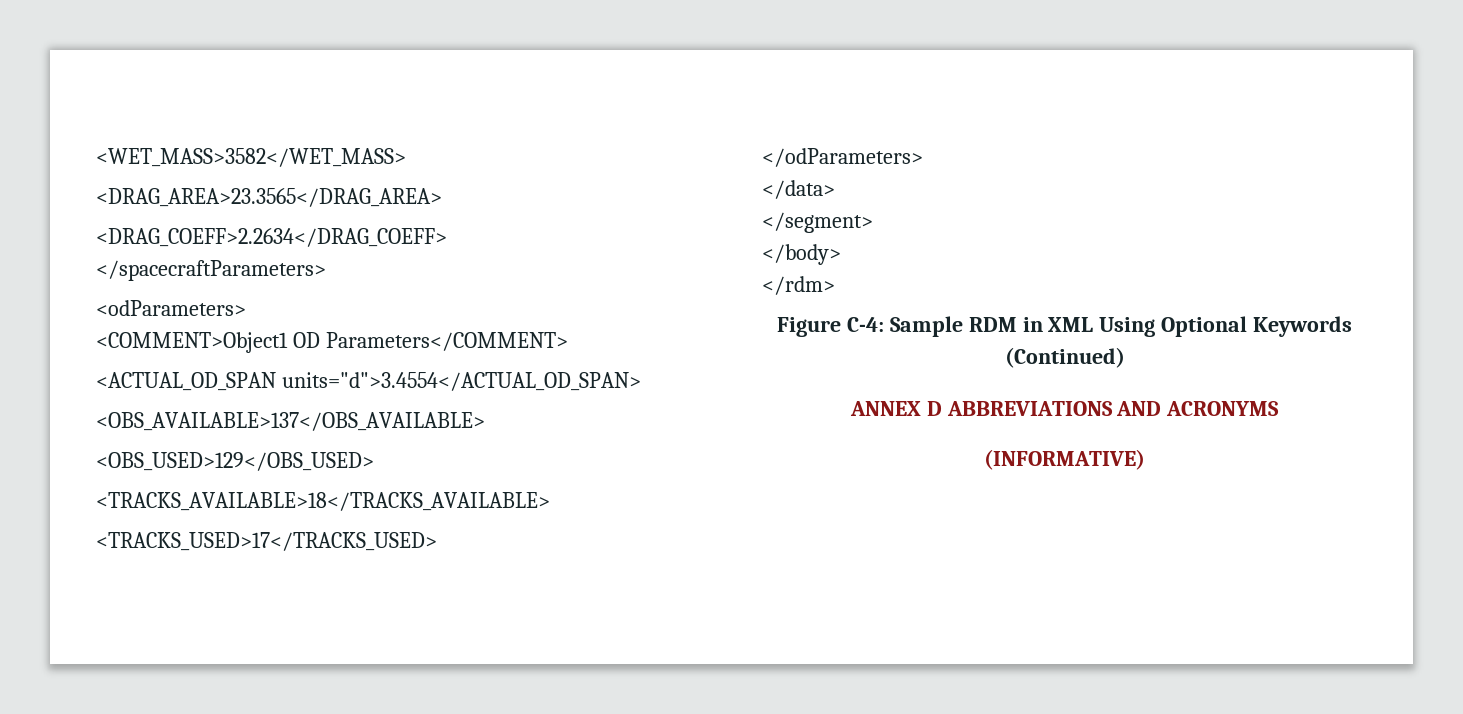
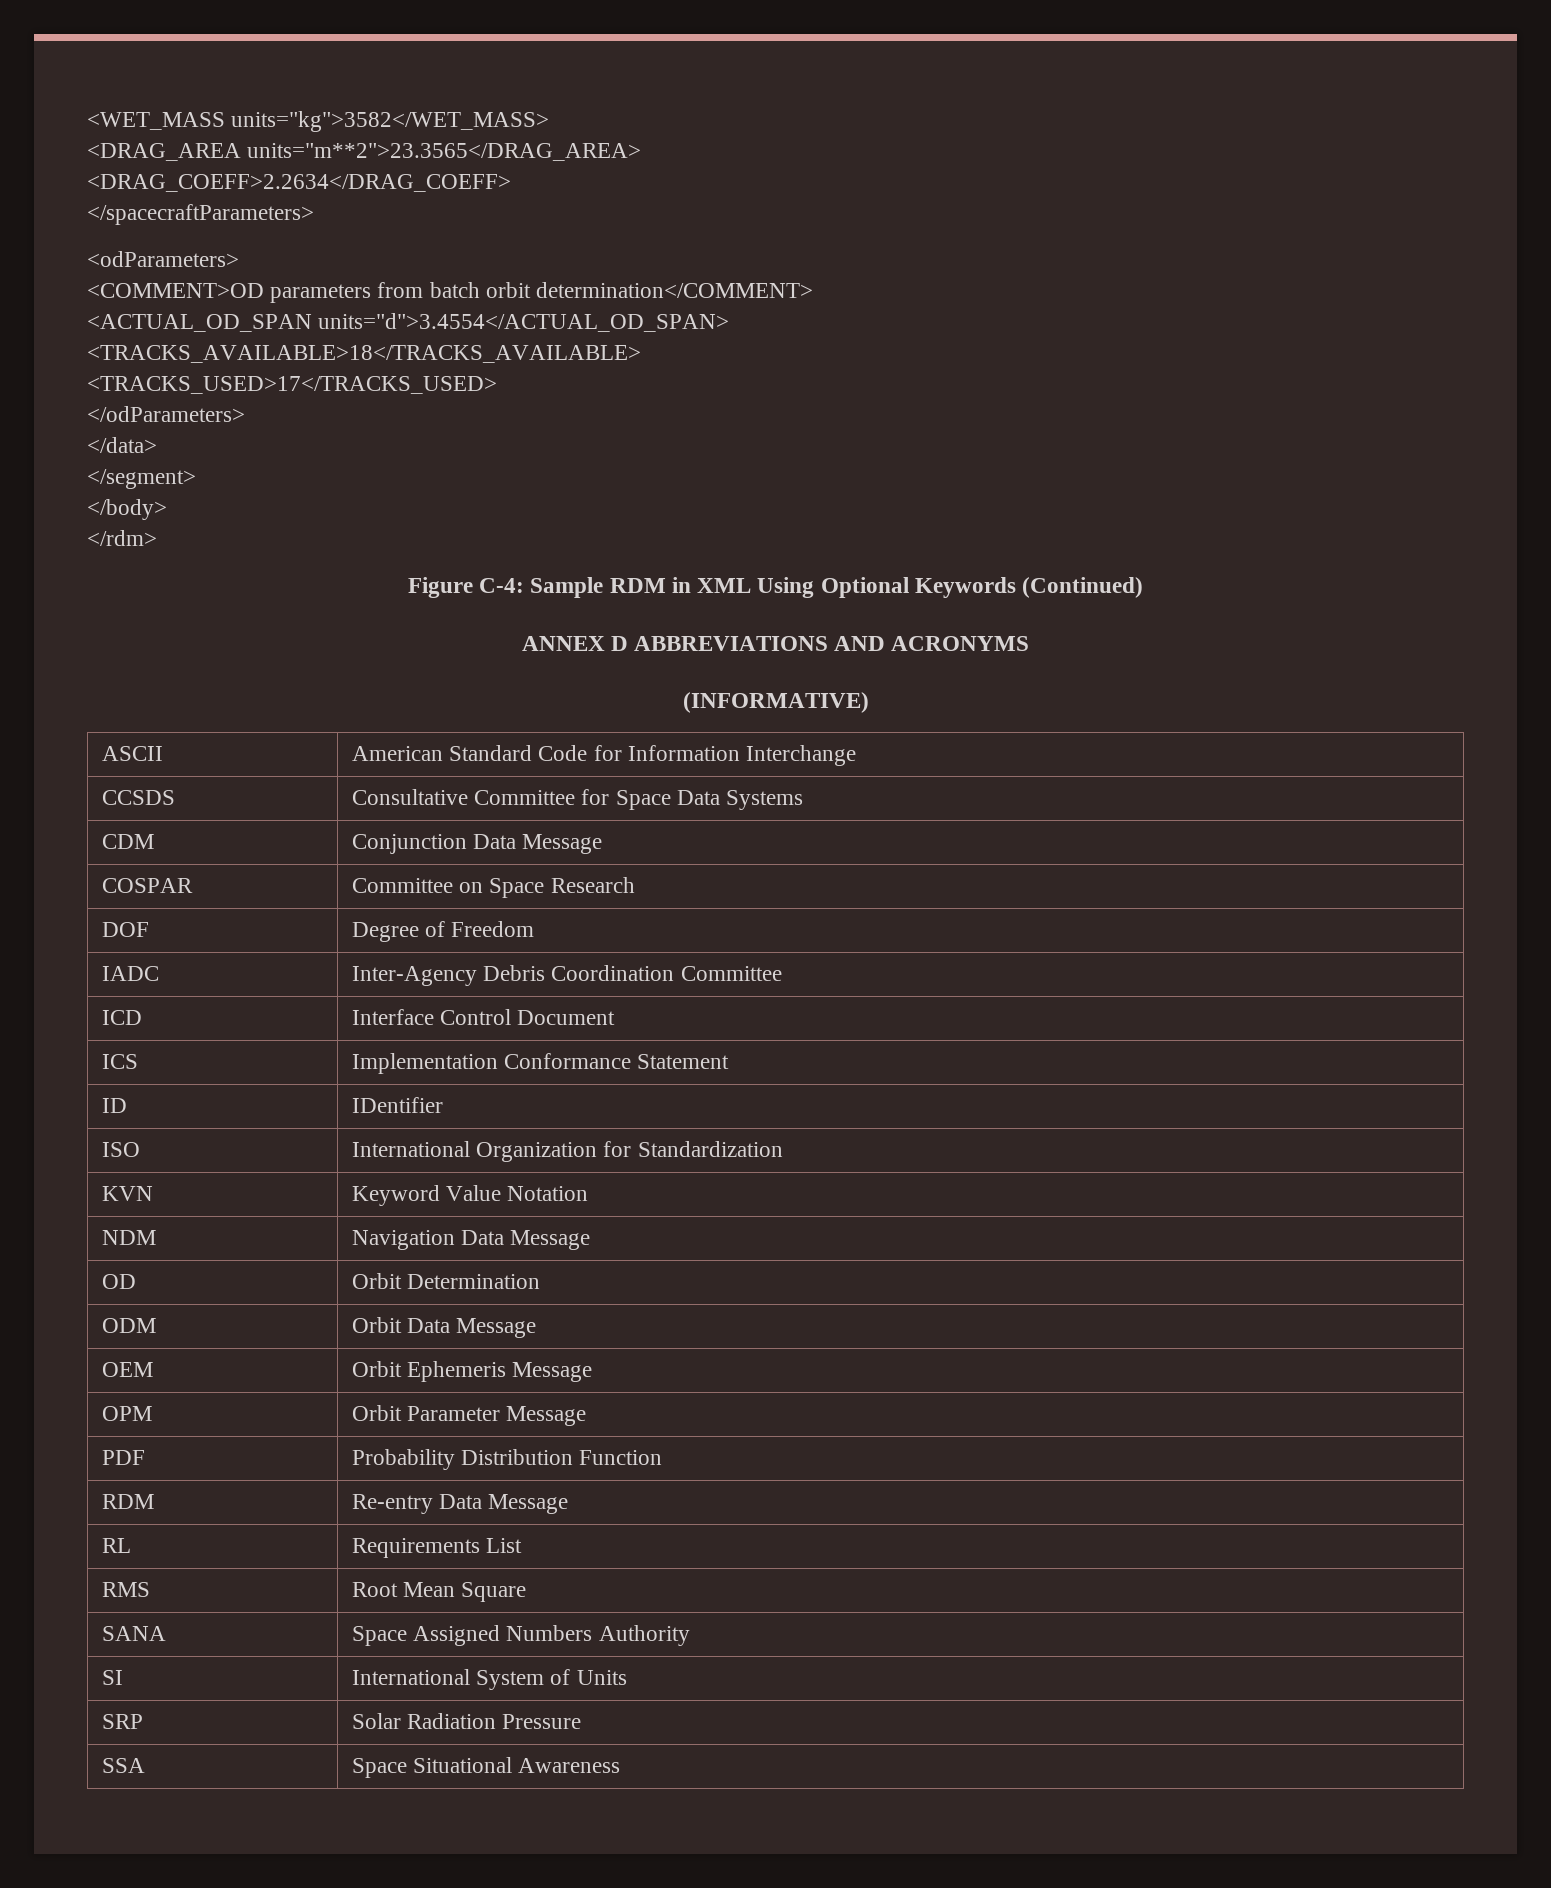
- <WET_MASS>3582</WET_MASS>
- <DRAG_AREA>23.3565</DRAG_AREA>
+ <WET_MASS units="kg">3582</WET_MASS>
+ <DRAG_AREA units="m**2">23.3565</DRAG_AREA>
- <COMMENT>Object1 OD Parameters</COMMENT>
+ <COMMENT>OD parameters from batch orbit determination</COMMENT>
- <OBS_AVAILABLE>137</OBS_AVAILABLE>
- <OBS_USED>129</OBS_USED>
+ ASCII | American Standard Code for Information Interchange
+ CCSDS | Consultative Committee for Space Data Systems
+ CDM | Conjunction Data Message
+ COSPAR | Committee on Space Research
+ DOF | Degree of Freedom
+ IADC | Inter-Agency Debris Coordination Committee
+ ICD | Interface Control Document
+ ICS | Implementation Conformance Statement
+ ID | IDentifier
+ ISO | International Organization for Standardization
+ KVN | Keyword Value Notation
+ NDM | Navigation Data Message
+ OD | Orbit Determination
+ ODM | Orbit Data Message
+ OEM | Orbit Ephemeris Message
+ OPM | Orbit Parameter Message
+ PDF | Probability Distribution Function
+ RDM | Re-entry Data Message
+ RL | Requirements List
+ RMS | Root Mean Square
+ SANA | Space Assigned Numbers Authority
+ SI | International System of Units
+ SRP | Solar Radiation Pressure
+ SSA | Space Situational Awareness

